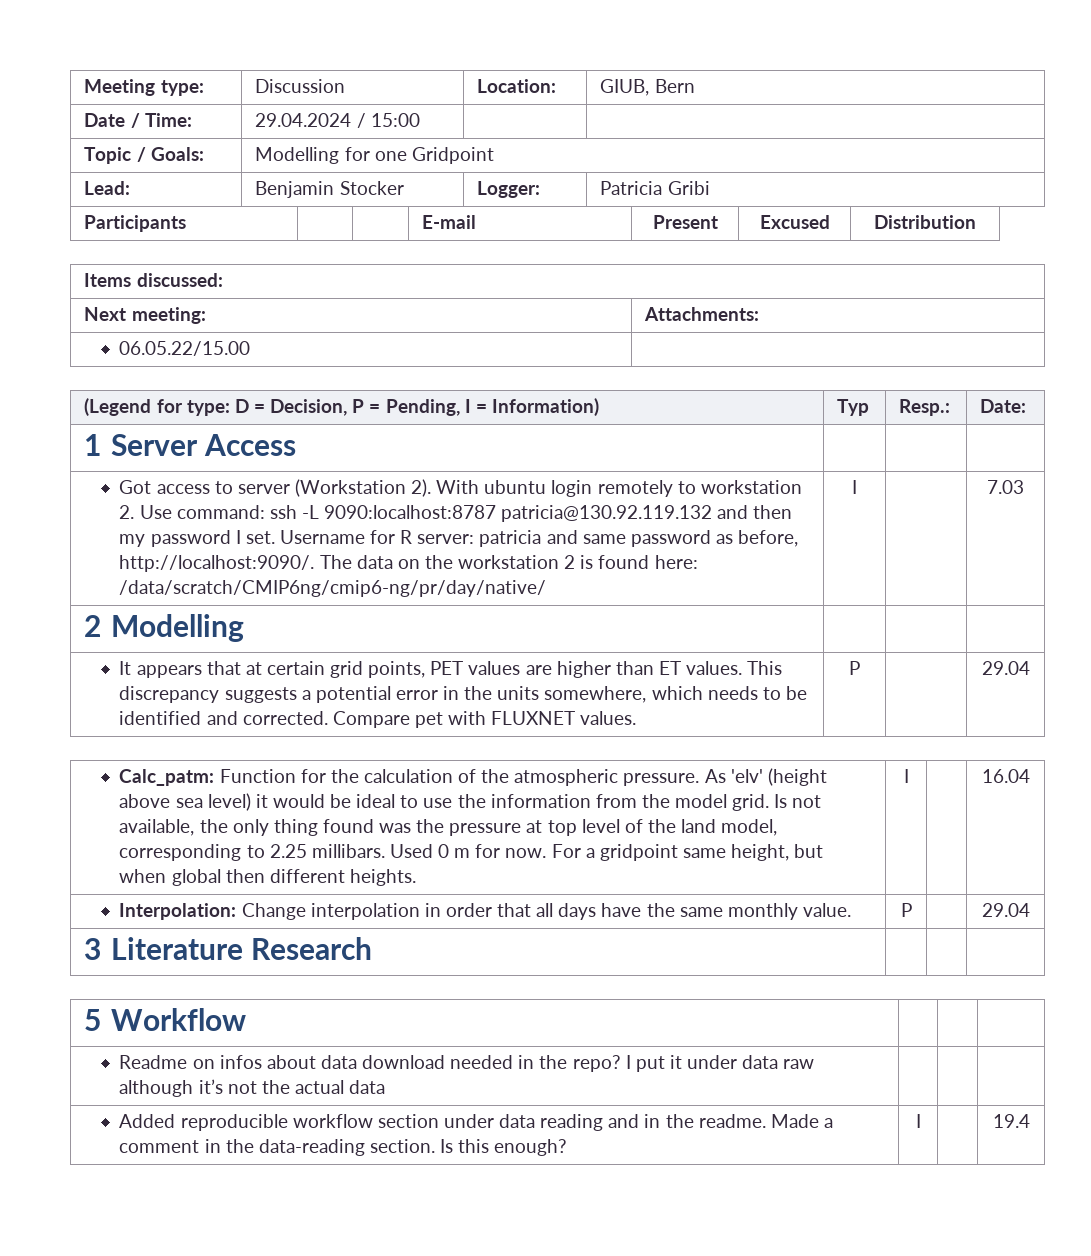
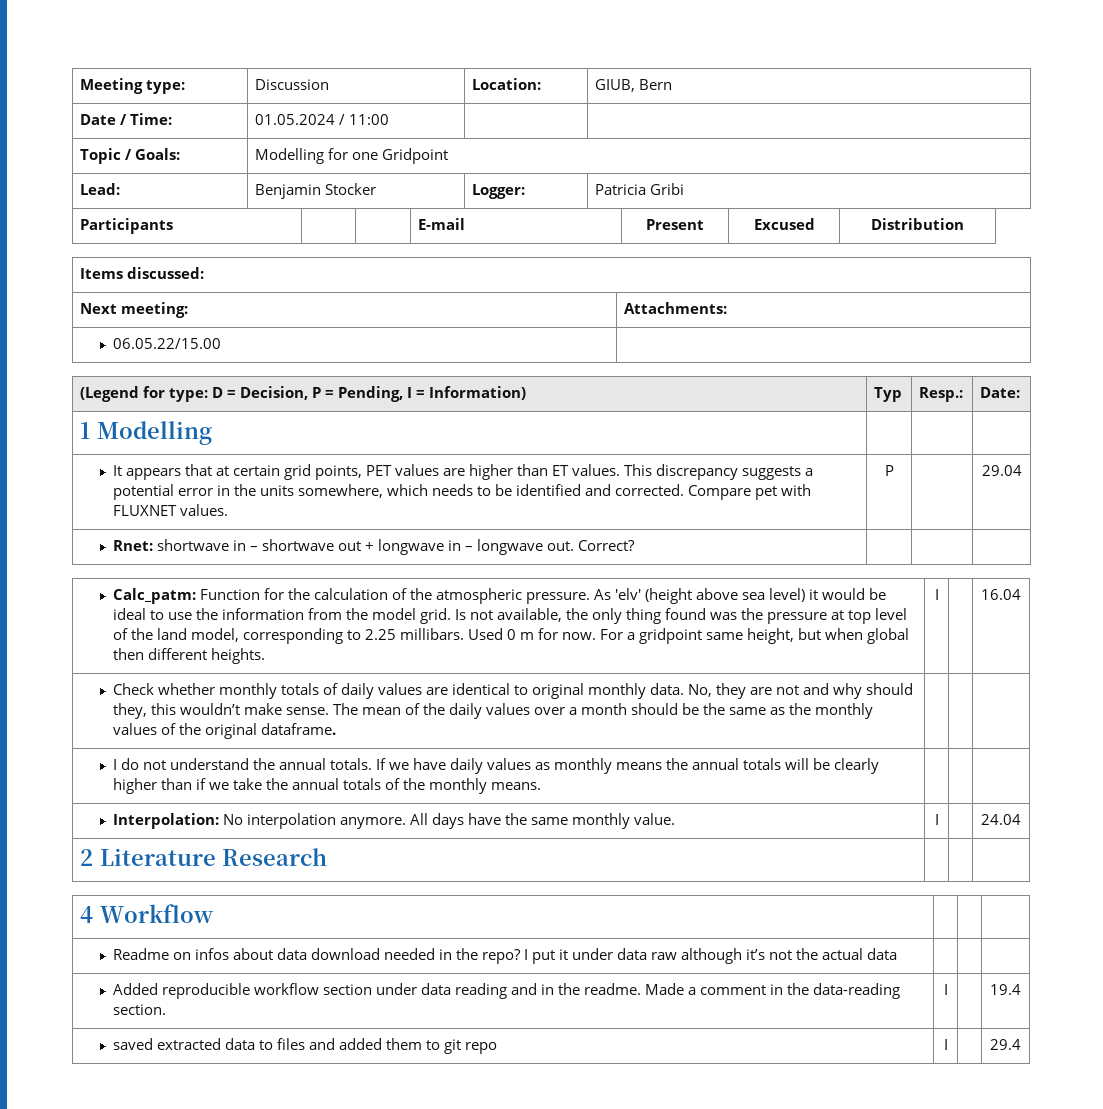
- Date / Time: | 29.04.2024 / 15:00 | |
+ Date / Time: | 01.05.2024 / 11:00 | |
- 1 Server Access | | |
- Got access to server (Workstation 2). With ubuntu login remotely to workstation 2. Use command: ssh -L 9090:localhost:8787 patricia@130.92.119.132 and then my password I set. Username for R server: patricia and same password as before, http://localhost:9090/. The data on the workstation 2 is found here: /data/scratch/CMIP6ng/cmip6-ng/pr/day/native/ | I | | 7.03
- 2 Modelling | | |
+ 1 Modelling | | |
+ Rnet: shortwave in – shortwave out + longwave in – longwave out. Correct? | | |
- Interpolation: Change interpolation in order that all days have the same monthly value. | P | | 29.04
- 3 Literature Research | | |
+ Check whether monthly totals of daily values are identical to original monthly data. No, they are not and why should they, this wouldn’t make sense. The mean of the daily values over a month should be the same as the monthly values of the original dataframe. | | |
+ I do not understand the annual totals. If we have daily values as monthly means the annual totals will be clearly higher than if we take the annual totals of the monthly means. | | |
+ Interpolation: No interpolation anymore. All days have the same monthly value. | I | | 24.04
+ 2 Literature Research | | |
- 5 Workflow | | |
+ 4 Workflow | | |
- Added reproducible workflow section under data reading and in the readme. Made a comment in the data-reading section. Is this enough? | I | | 19.4
+ Added reproducible workflow section under data reading and in the readme. Made a comment in the data-reading section. | I | | 19.4
+ saved extracted data to files and added them to git repo | I | | 29.4

